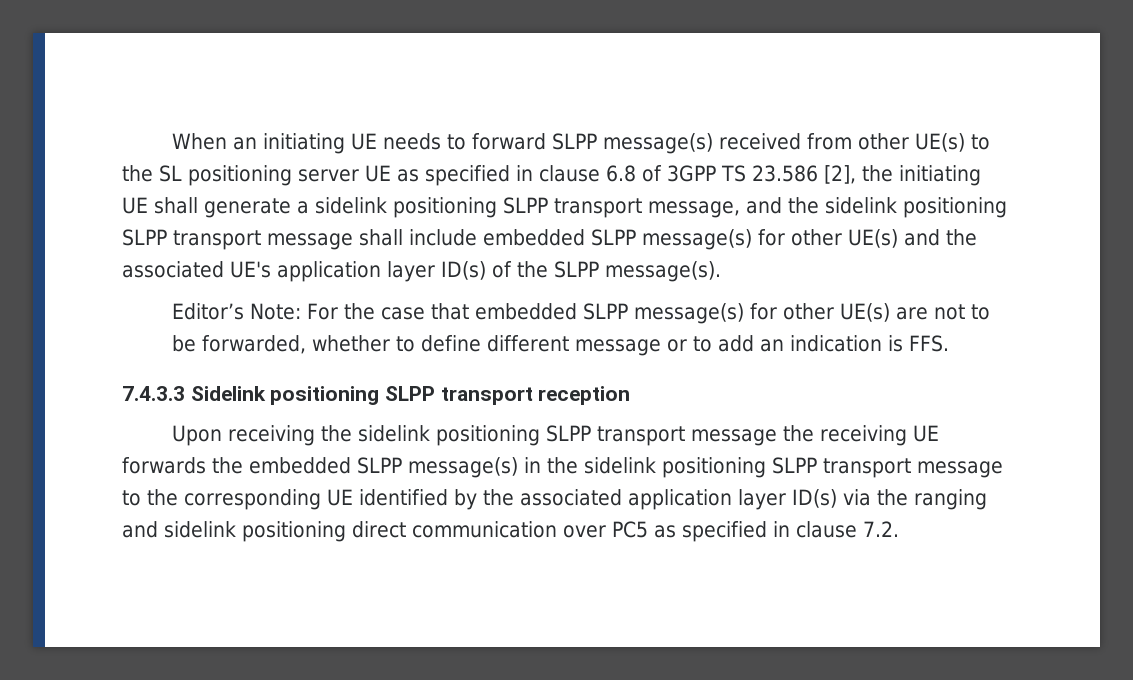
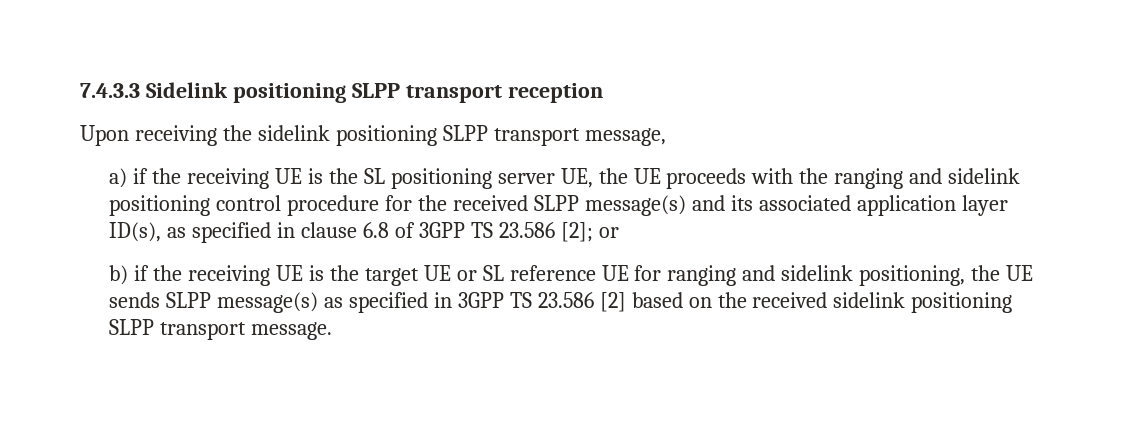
- When an initiating UE needs to forward SLPP message(s) received from other UE(s) to the SL positioning server UE as specified in clause 6.8 of 3GPP TS 23.586 [2], the initiating UE shall generate a sidelink positioning SLPP transport message, and the sidelink positioning SLPP transport message shall include embedded SLPP message(s) for other UE(s) and the associated UE's application layer ID(s) of the SLPP message(s).
- Editor’s Note: For the case that embedded SLPP message(s) for other UE(s) are not to be forwarded, whether to define different message or to add an indication is FFS.
- Upon receiving the sidelink positioning SLPP transport message the receiving UE forwards the embedded SLPP message(s) in the sidelink positioning SLPP transport message to the corresponding UE identified by the associated application layer ID(s) via the ranging and sidelink positioning direct communication over PC5 as specified in clause 7.2.
+ Upon receiving the sidelink positioning SLPP transport message,
+ a) if the receiving UE is the SL positioning server UE, the UE proceeds with the ranging and sidelink positioning control procedure for the received SLPP message(s) and its associated application layer ID(s), as specified in clause 6.8 of 3GPP TS 23.586 [2]; or
+ b) if the receiving UE is the target UE or SL reference UE for ranging and sidelink positioning, the UE sends SLPP message(s) as specified in 3GPP TS 23.586 [2] based on the received sidelink positioning SLPP transport message.

